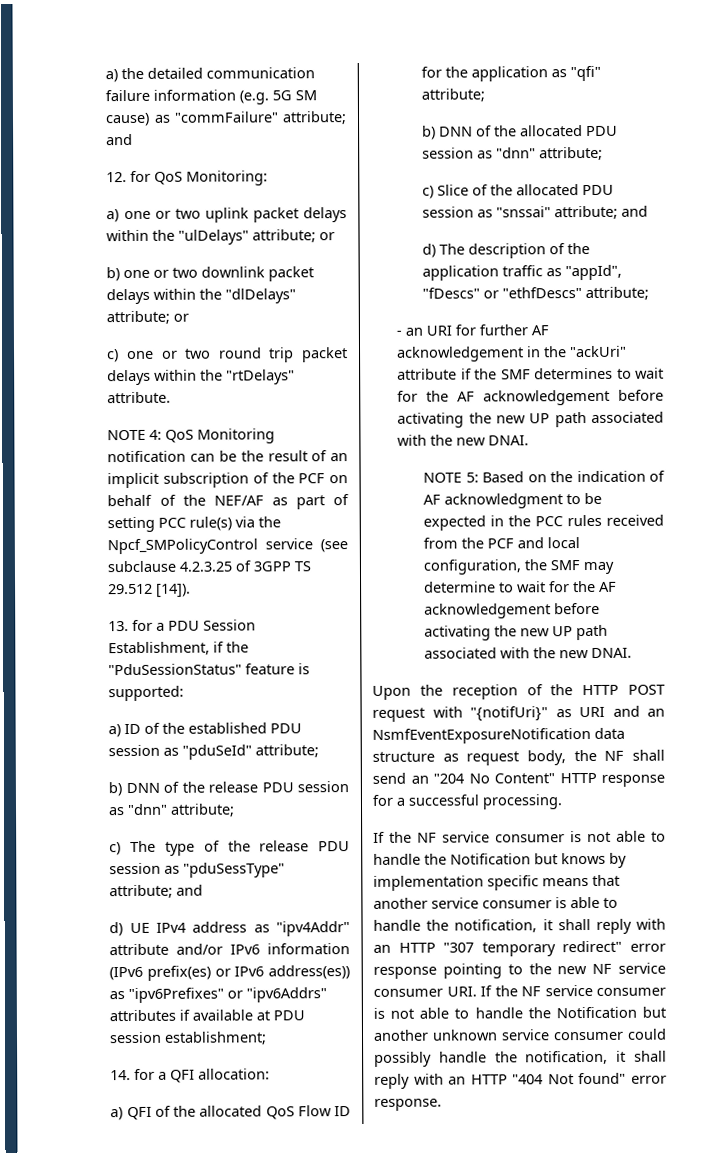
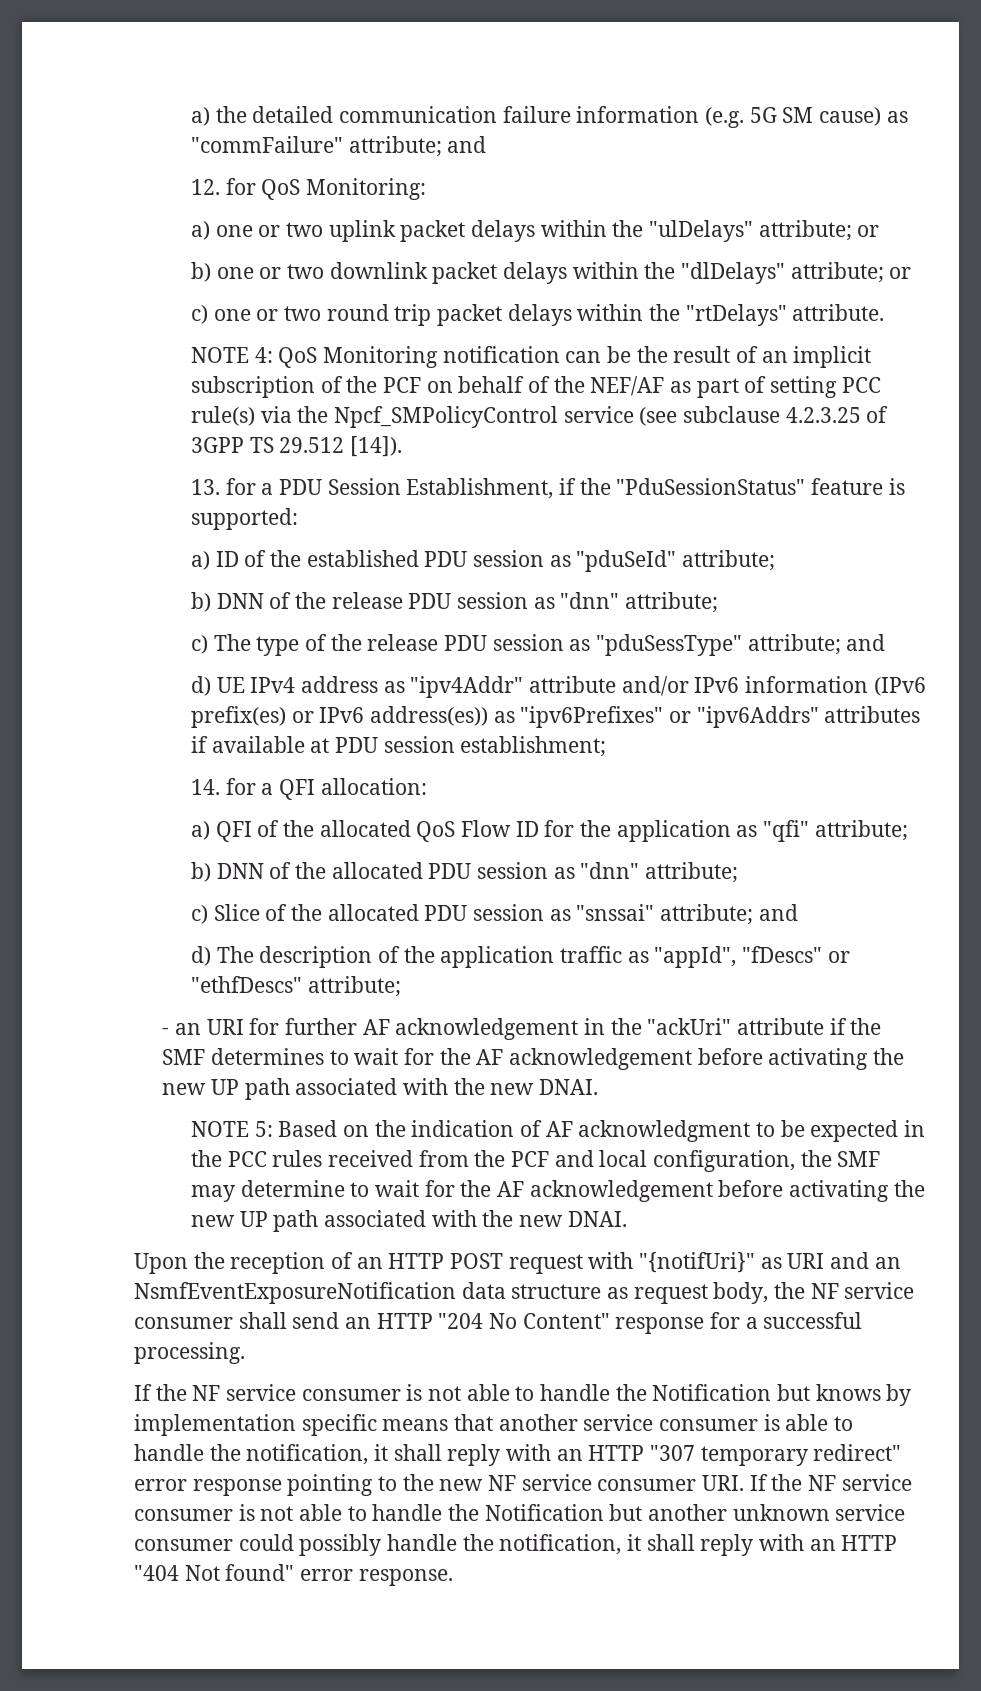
- Upon the reception of the HTTP POST request with "{notifUri}" as URI and an NsmfEventExposureNotification data structure as request body, the NF shall send an "204 No Content" HTTP response for a successful processing.
+ Upon the reception of an HTTP POST request with "{notifUri}" as URI and an NsmfEventExposureNotification data structure as request body, the NF service consumer shall send an HTTP "204 No Content" response for a successful processing.

